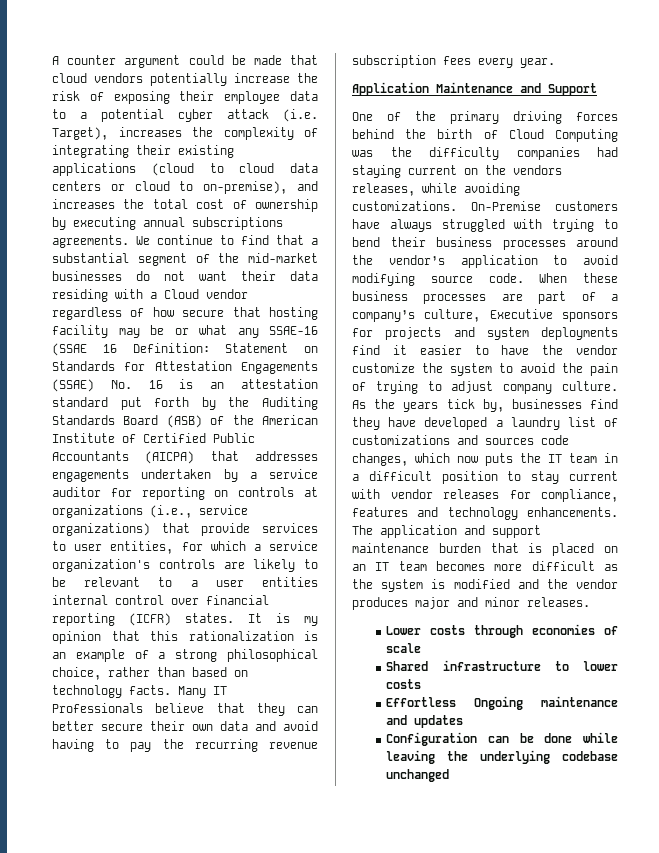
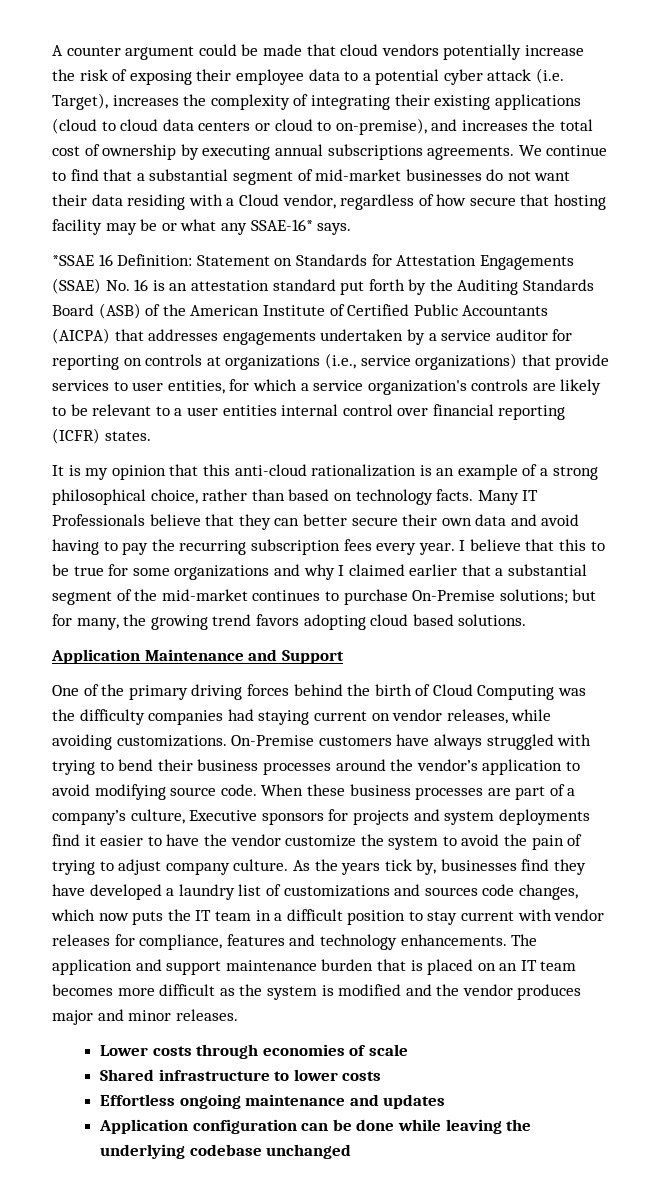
- We continue to find that a substantial segment of the mid-market businesses do not want their data residing with a Cloud vendor regardless of how secure that hosting facility may be or what any SSAE-16 (SSAE 16 Definition:
+ We continue to find that a substantial segment of mid-market businesses do not want their data residing with a Cloud vendor, regardless of how secure that hosting facility may be or what any SSAE-16* says.
+ *SSAE 16 Definition:
- Statement on Standards for Attestation Engagements (SSAE) No. 16 is an attestation standard put forth by the Auditing Standards Board (ASB) of the American Institute of Certified Public Accountants (AICPA) that addresses engagements undertaken by a service auditor for reporting on controls at organizations (i.e., service organizations) that provide services to user entities, for which a service organization's controls are likely to be relevant to a user entities internal control over financial reporting (ICFR) states. It is my opinion that this rationalization is an example of a strong philosophical choice, rather than based on technology facts.
+ Statement on Standards for Attestation Engagements (SSAE) No. 16 is an attestation standard put forth by the Auditing Standards Board (ASB) of the American Institute of Certified Public Accountants (AICPA) that addresses engagements undertaken by a service auditor for reporting on controls at organizations (i.e., service organizations) that provide services to user entities, for which a service organization's controls are likely to be relevant to a user entities internal control over financial reporting (ICFR) states.
+ It is my opinion that this anti-cloud rationalization is an example of a strong philosophical choice, rather than based on technology facts.
- Many IT Professionals believe that they can better secure their own data and avoid having to pay the recurring revenue subscription fees every year.
+ Many IT Professionals believe that they can better secure their own data and avoid having to pay the recurring subscription fees every year. I believe that this to be true for some organizations and why I claimed earlier that a substantial segment of the mid-market continues to purchase On-Premise solutions; but for many, the growing trend favors adopting cloud based solutions.
- One of the primary driving forces behind the birth of Cloud Computing was the difficulty companies had staying current on the vendors releases, while avoiding customizations.
+ One of the primary driving forces behind the birth of Cloud Computing was the difficulty companies had staying current on vendor releases, while avoiding customizations.
- Effortless Ongoing maintenance and updates
+ Effortless ongoing maintenance and updates
- Configuration can be done while leaving the underlying codebase unchanged
+ Application configuration can be done while leaving the underlying codebase unchanged

